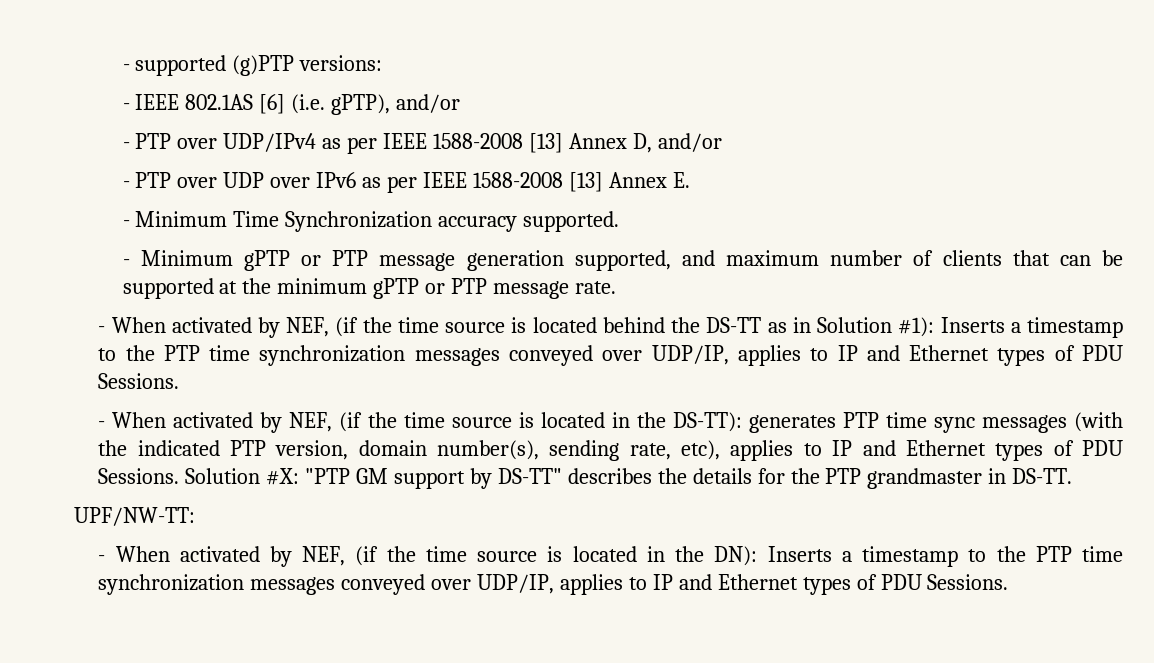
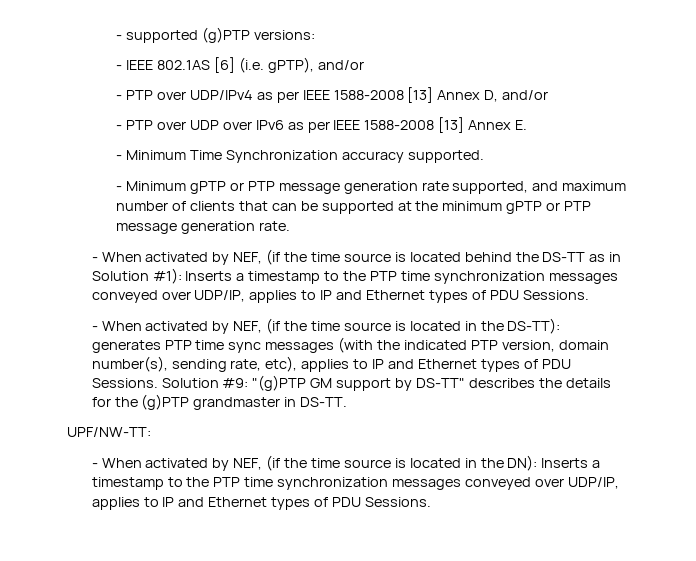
- - Minimum gPTP or PTP message generation supported, and maximum number of clients that can be supported at the minimum gPTP or PTP message rate.
+ - Minimum gPTP or PTP message generation rate supported, and maximum number of clients that can be supported at the minimum gPTP or PTP message generation rate.
- Solution #X: "PTP GM support by DS-TT" describes the details for the PTP grandmaster in DS-TT.
+ Solution #9: "(g)PTP GM support by DS-TT" describes the details for the (g)PTP grandmaster in DS-TT.

